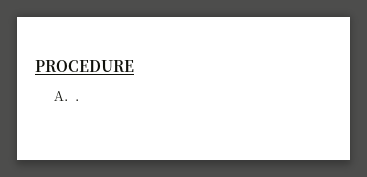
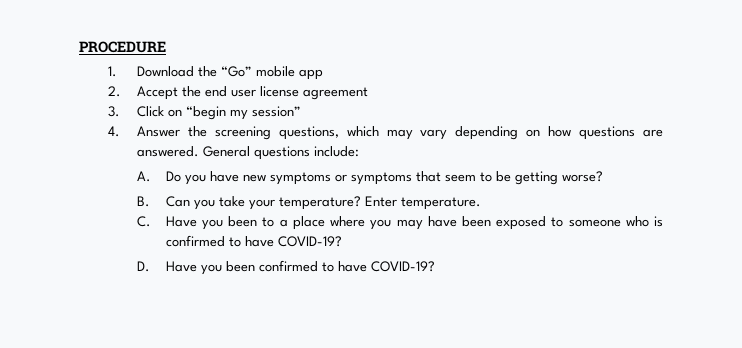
- A. .
+ 1. Download the “Go” mobile app
+ 2. Accept the end user license agreement
+ 3. Click on “begin my session”
+ 4. Answer the screening questions, which may vary depending on how questions are answered. General questions include:
+ A. Do you have new symptoms or symptoms that seem to be getting worse?
+ B. Can you take your temperature? Enter temperature.
+ C. Have you been to a place where you may have been exposed to someone who is confirmed to have COVID-19?
+ D. Have you been confirmed to have COVID-19?

